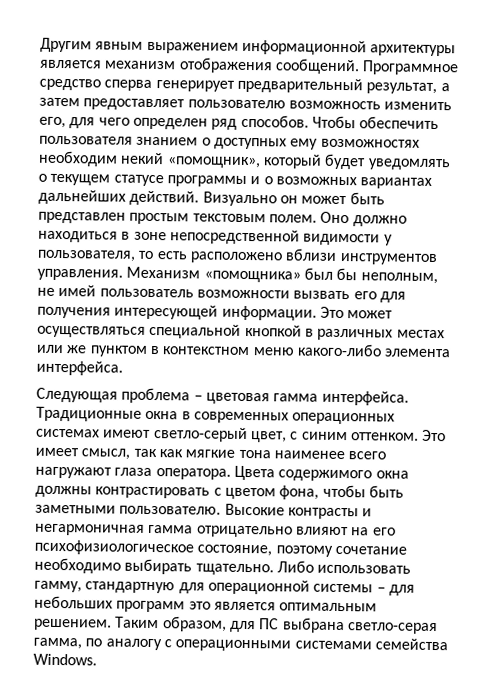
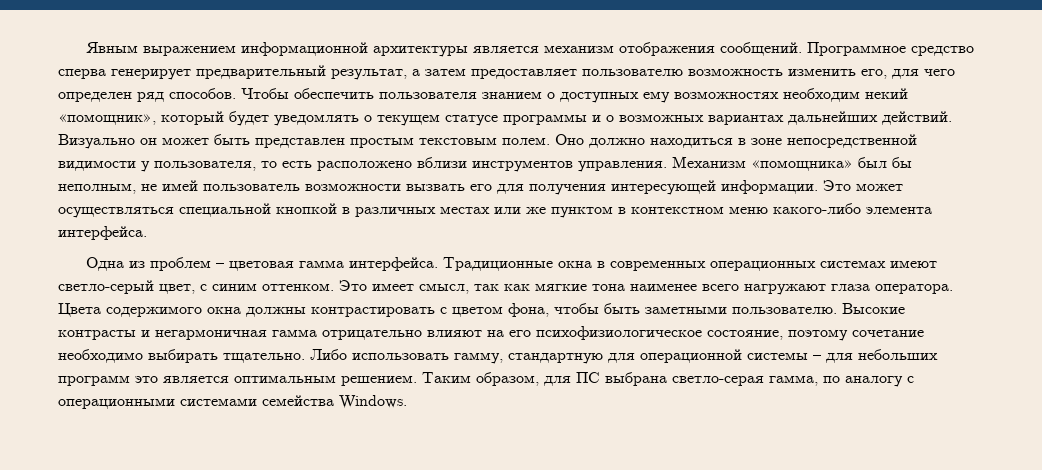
- Другим явным выражением информационной архитектуры является механизм отображения сообщений.
+ Явным выражением информационной архитектуры является механизм отображения сообщений.
- Следующая проблема – цветовая гамма интерфейса.
+ Одна из проблем – цветовая гамма интерфейса.

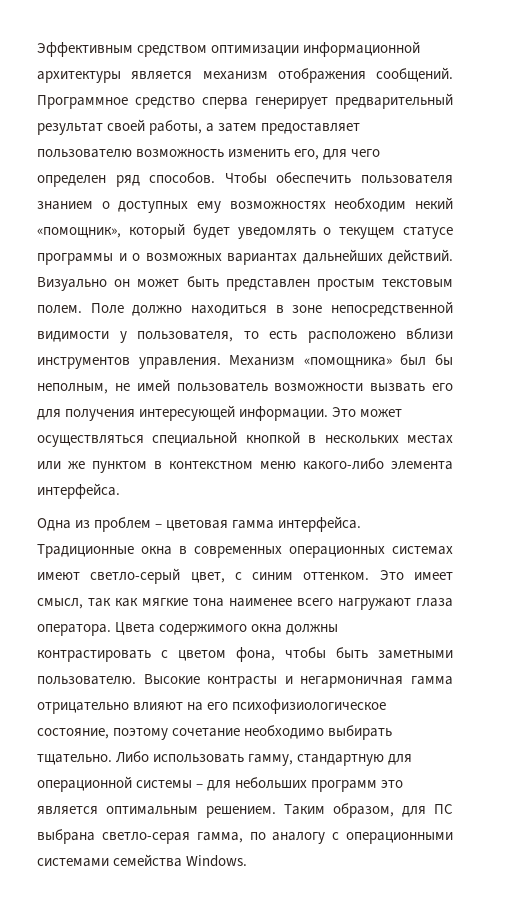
- Явным выражением информационной архитектуры является механизм отображения сообщений.
+ Эффективным средством оптимизации информационной архитектуры является механизм отображения сообщений.
- Программное средство сперва генерирует предварительный результат, а затем предоставляет пользователю возможность изменить его, для чего определен ряд способов.
+ Программное средство сперва генерирует предварительный результат своей работы, а затем предоставляет пользователю возможность изменить его, для чего определен ряд способов.
- Оно должно находиться в зоне непосредственной видимости у пользователя, то есть расположено вблизи инструментов управления.
+ Поле должно находиться в зоне непосредственной видимости у пользователя, то есть расположено вблизи инструментов управления.
- Это может осуществляться специальной кнопкой в различных местах или же пунктом в контекстном меню какого-либо элемента интерфейса.
+ Это может осуществляться специальной кнопкой в нескольких местах или же пунктом в контекстном меню какого-либо элемента интерфейса.

